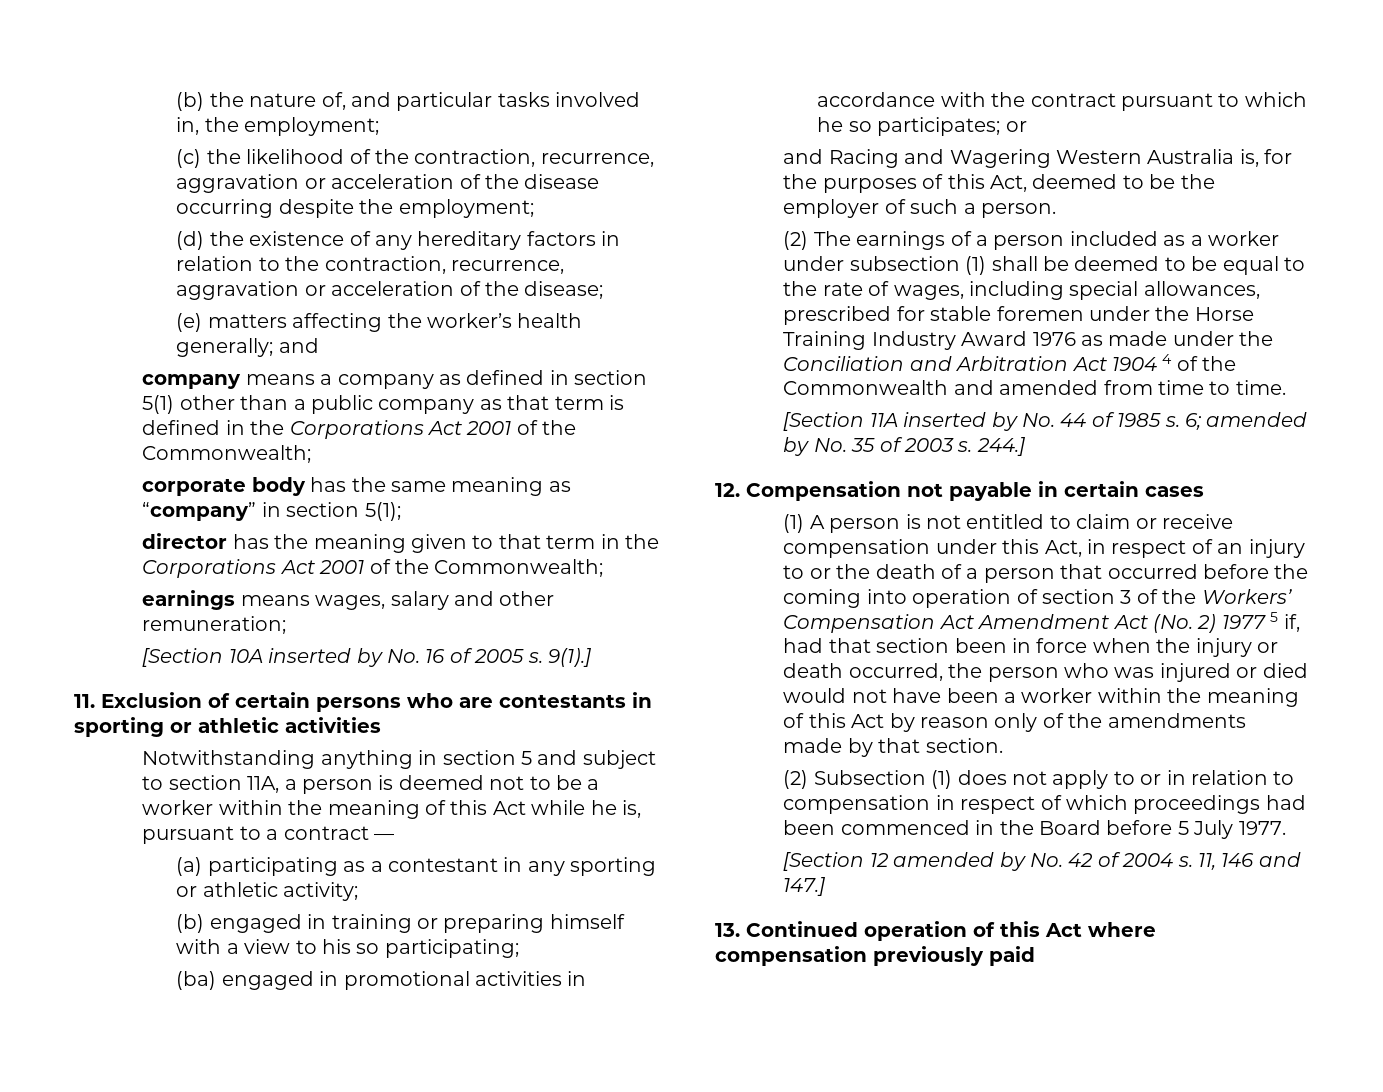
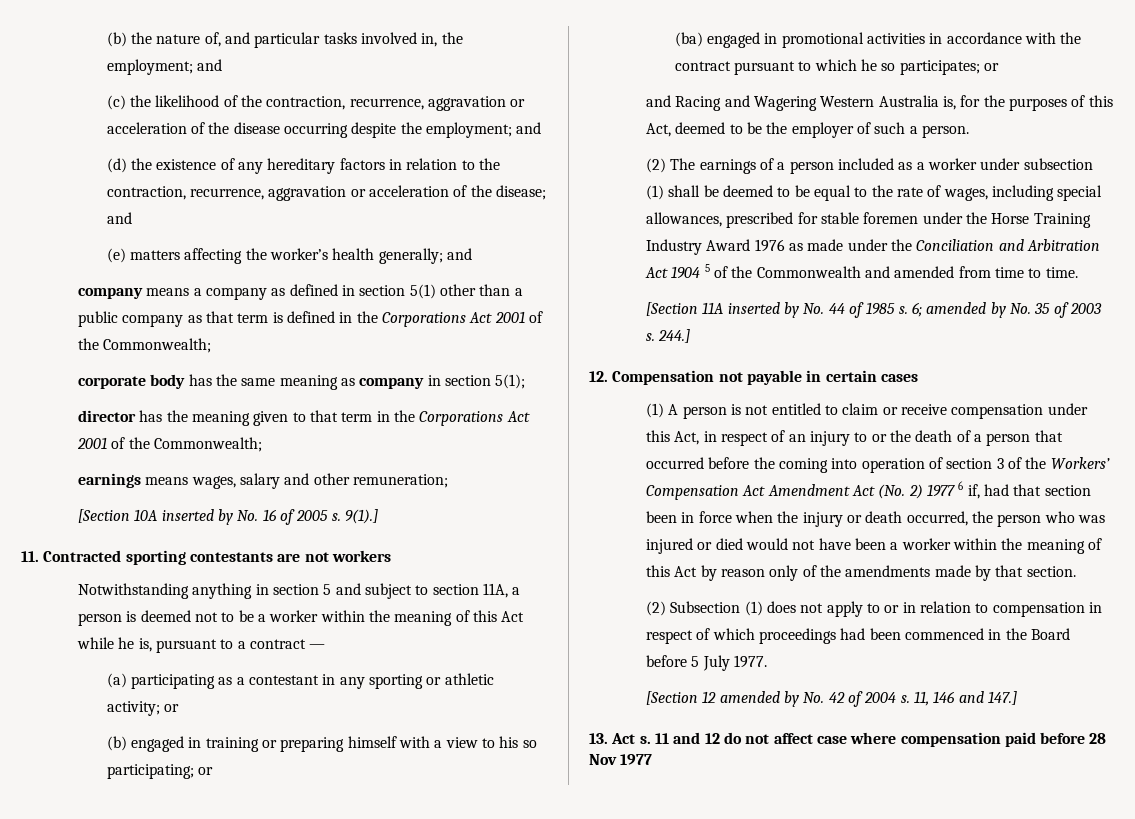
- (b) the nature of, and particular tasks involved in, the employment;
+ (b) the nature of, and particular tasks involved in, the employment; and
- (c) the likelihood of the contraction, recurrence, aggravation or acceleration of the disease occurring despite the employment;
+ (c) the likelihood of the contraction, recurrence, aggravation or acceleration of the disease occurring despite the employment; and
- (d) the existence of any hereditary factors in relation to the contraction, recurrence, aggravation or acceleration of the disease;
+ (d) the existence of any hereditary factors in relation to the contraction, recurrence, aggravation or acceleration of the disease; and
- corporate body has the same meaning as “company” in section 5(1);
+ corporate body has the same meaning as company in section 5(1);
- 11. Exclusion of certain persons who are contestants in sporting or athletic activities
+ 11. Contracted sporting contestants are not workers
- (a) participating as a contestant in any sporting or athletic activity;
+ (a) participating as a contestant in any sporting or athletic activity; or
- (b) engaged in training or preparing himself with a view to his so participating;
+ (b) engaged in training or preparing himself with a view to his so participating; or
- (2) The earnings of a person included as a worker under subsection (1) shall be deemed to be equal to the rate of wages, including special allowances, prescribed for stable foremen under the Horse Training Industry Award 1976 as made under the Conciliation and Arbitration Act 1904 4 of the Commonwealth and amended from time to time.
+ (2) The earnings of a person included as a worker under subsection (1) shall be deemed to be equal to the rate of wages, including special allowances, prescribed for stable foremen under the Horse Training Industry Award 1976 as made under the Conciliation and Arbitration Act 1904 5 of the Commonwealth and amended from time to time.
- (1) A person is not entitled to claim or receive compensation under this Act, in respect of an injury to or the death of a person that occurred before the coming into operation of section 3 of the Workers’ Compensation Act Amendment Act (No. 2) 1977 5 if, had that section been in force when the injury or death occurred, the person who was injured or died would not have been a worker within the meaning of this Act by reason only of the amendments made by that section.
+ (1) A person is not entitled to claim or receive compensation under this Act, in respect of an injury to or the death of a person that occurred before the coming into operation of section 3 of the Workers’ Compensation Act Amendment Act (No. 2) 1977 6 if, had that section been in force when the injury or death occurred, the person who was injured or died would not have been a worker within the meaning of this Act by reason only of the amendments made by that section.
- 13. Continued operation of this Act where compensation previously paid
+ 13. Act s. 11 and 12 do not affect case where compensation paid before 28 Nov 1977

